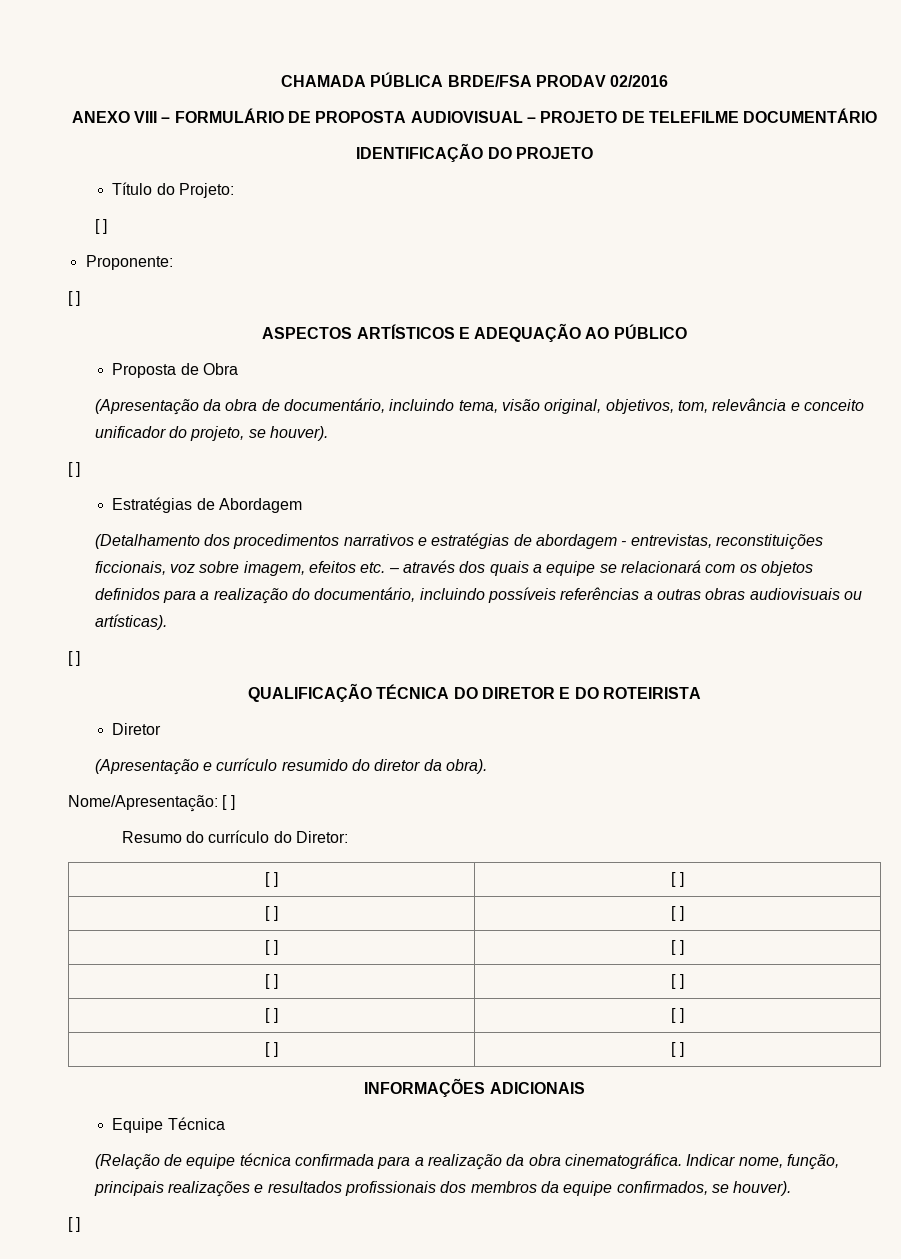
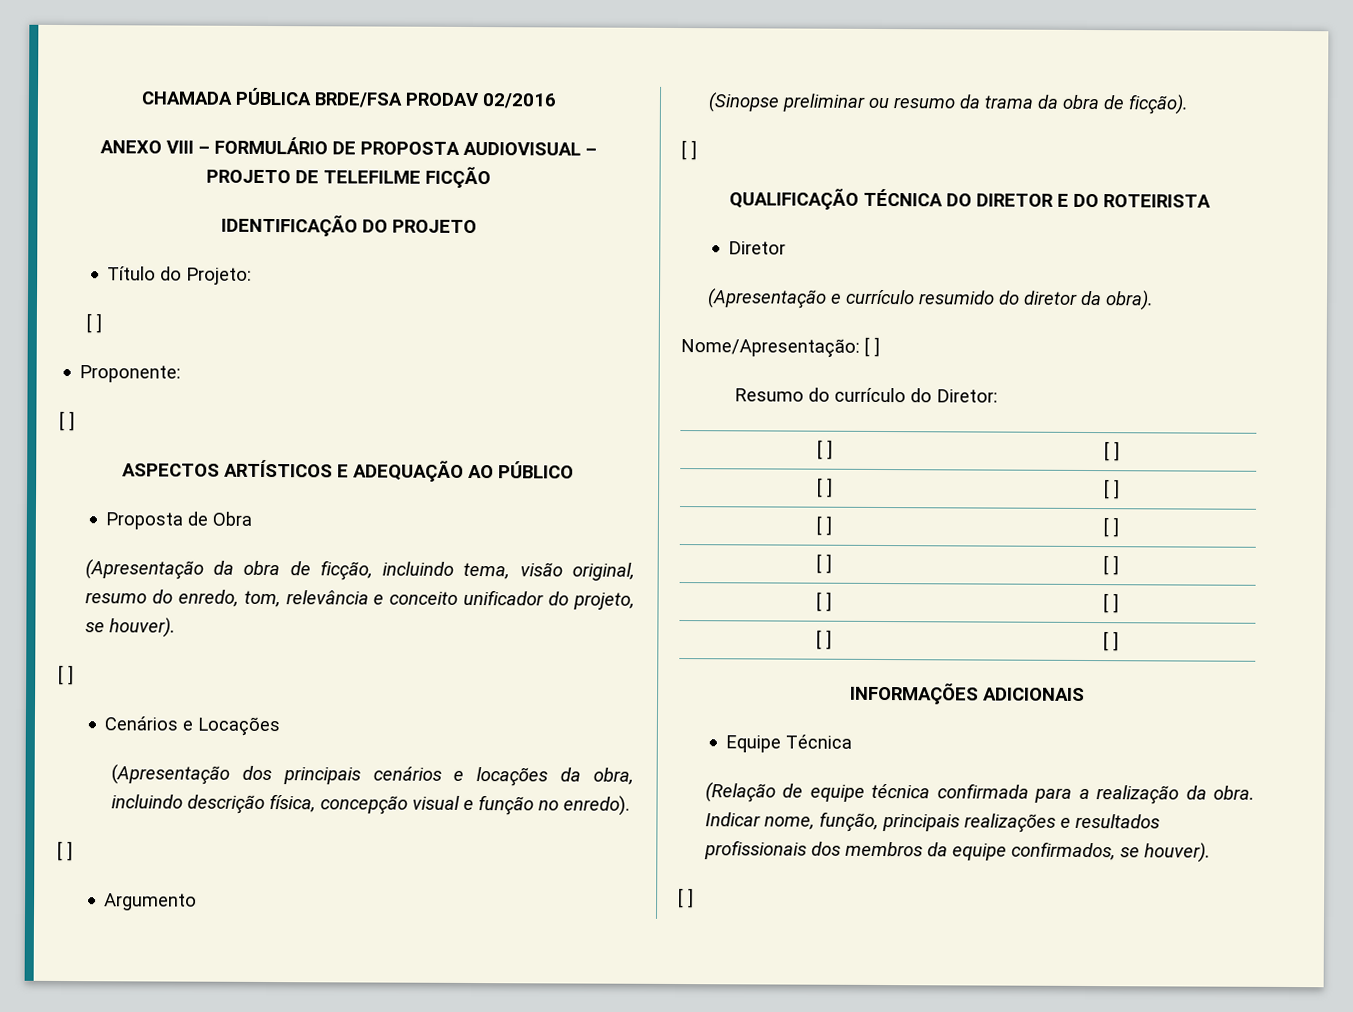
- ANEXO VIII – FORMULÁRIO DE PROPOSTA AUDIOVISUAL – PROJETO DE TELEFILME DOCUMENTÁRIO
+ ANEXO VIII – FORMULÁRIO DE PROPOSTA AUDIOVISUAL – PROJETO DE TELEFILME FICÇÃO
- (Apresentação da obra de documentário, incluindo tema, visão original, objetivos, tom, relevância e conceito unificador do projeto, se houver).
+ (Apresentação da obra de ficção, incluindo tema, visão original, resumo do enredo, tom, relevância e conceito unificador do projeto, se houver).
- Estratégias de Abordagem
- (Detalhamento dos procedimentos narrativos e estratégias de abordagem - entrevistas, reconstituições ficcionais, voz sobre imagem, efeitos etc. – através dos quais a equipe se relacionará com os objetos definidos para a realização do documentário, incluindo possíveis referências a outras obras audiovisuais ou artísticas).
+ Cenários e Locações
+ (Apresentação dos principais cenários e locações da obra, incluindo descrição física, concepção visual e função no enredo).
+ [ ]
+ Argumento
+ (Sinopse preliminar ou resumo da trama da obra de ficção).
- (Relação de equipe técnica confirmada para a realização da obra cinematográfica.
+ (Relação de equipe técnica confirmada para a realização da obra.

